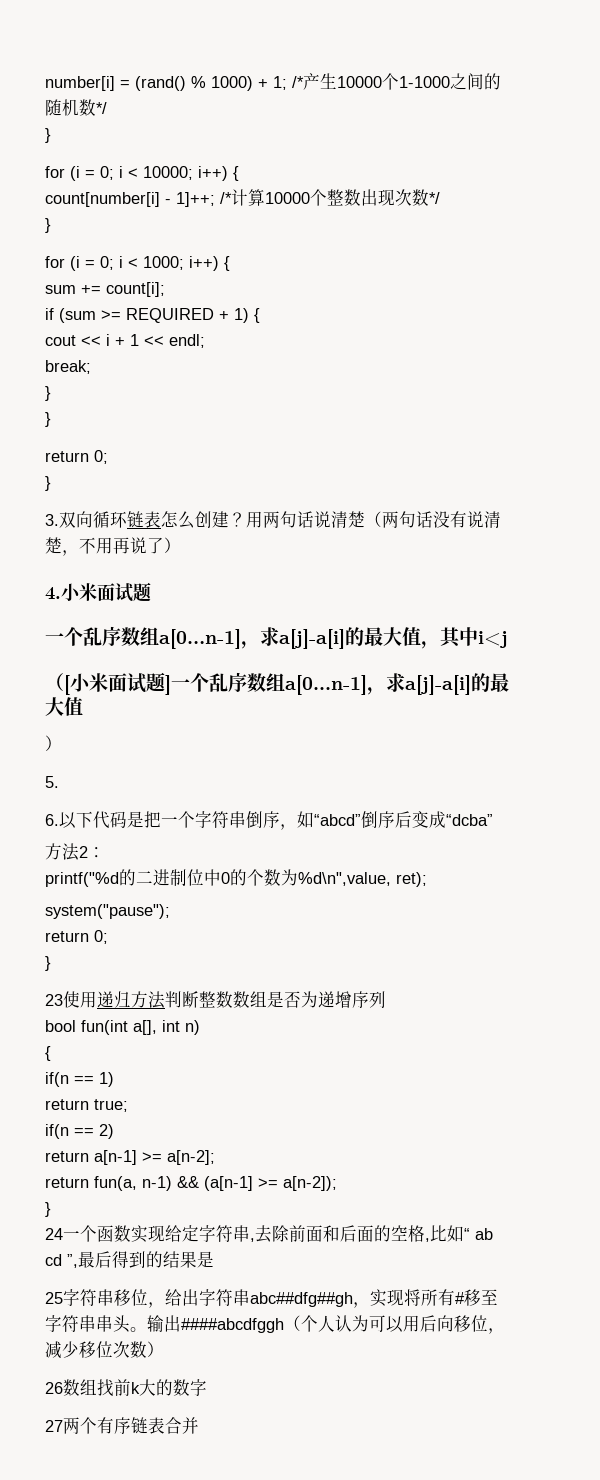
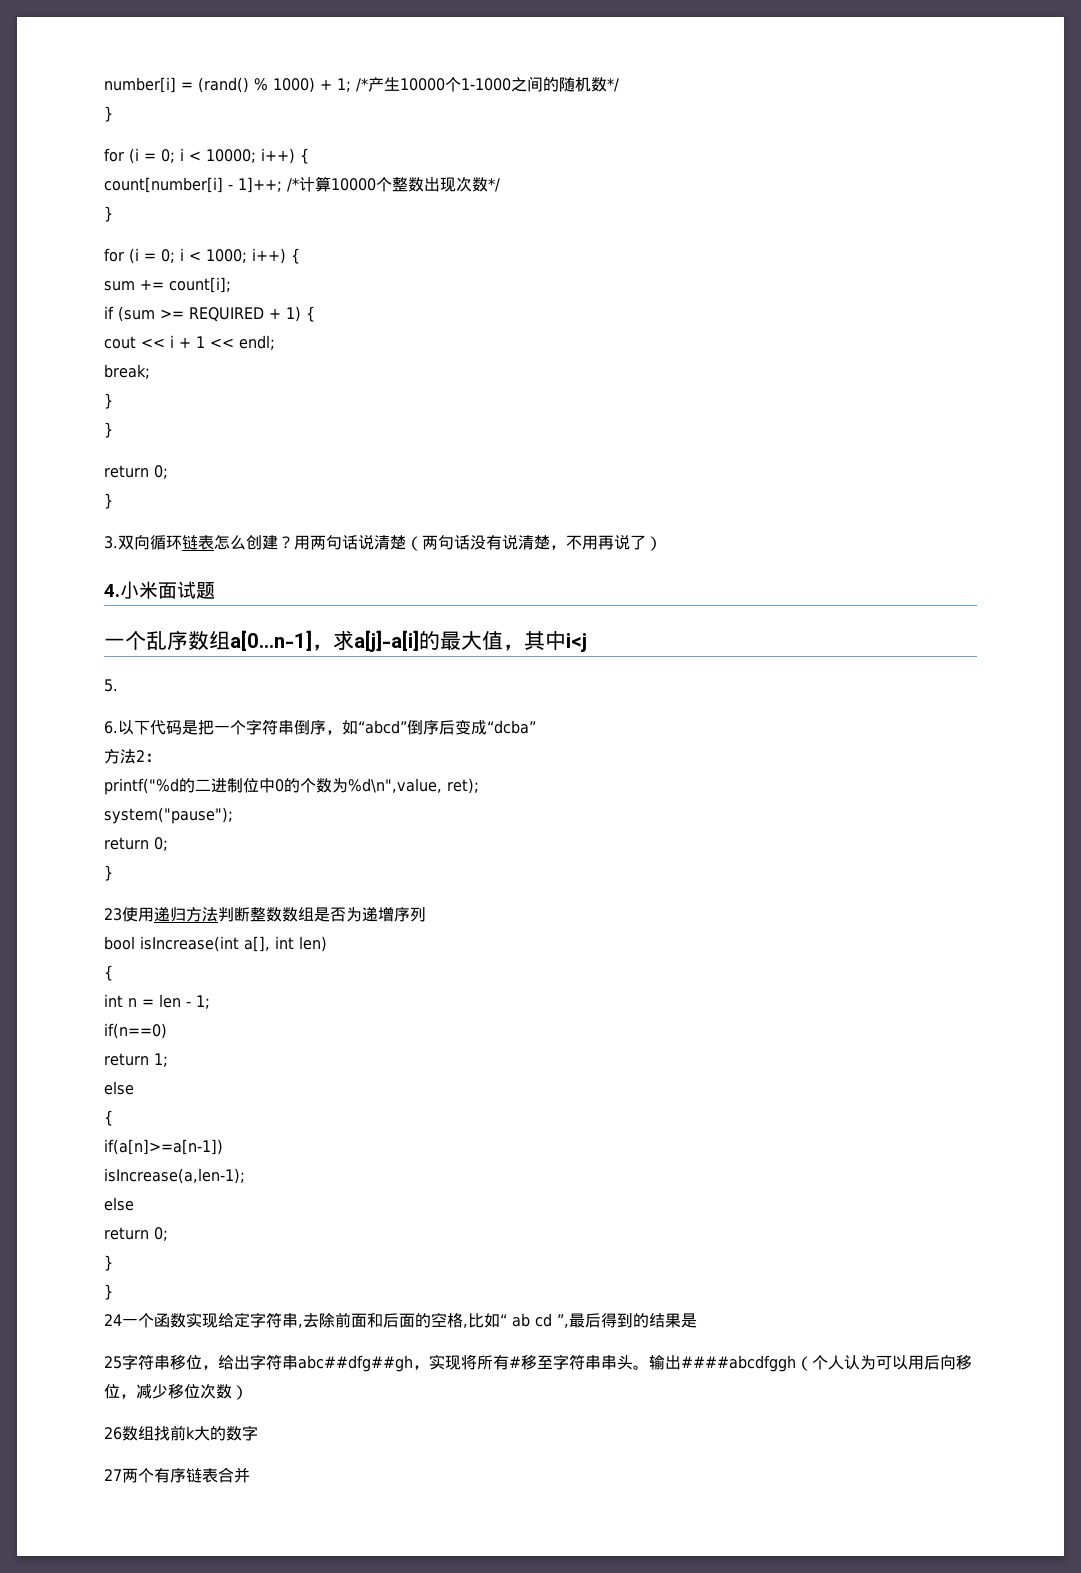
- （[小米面试题]一个乱序数组a[0...n-1]，求a[j]-a[i]的最大值
- ）
- bool fun(int a[], int n)
+ bool isIncrease(int a[], int len)
  {
- if(n == 1)
- return true;
- if(n == 2)
- return a[n-1] >= a[n-2];
- return fun(a, n-1) && (a[n-1] >= a[n-2]);
+ int n = len - 1;
+ if(n==0)
+ return 1;
+ else
+ {
+ if(a[n]>=a[n-1])
+ isIncrease(a,len-1);
+ else
+ return 0;
+ }

